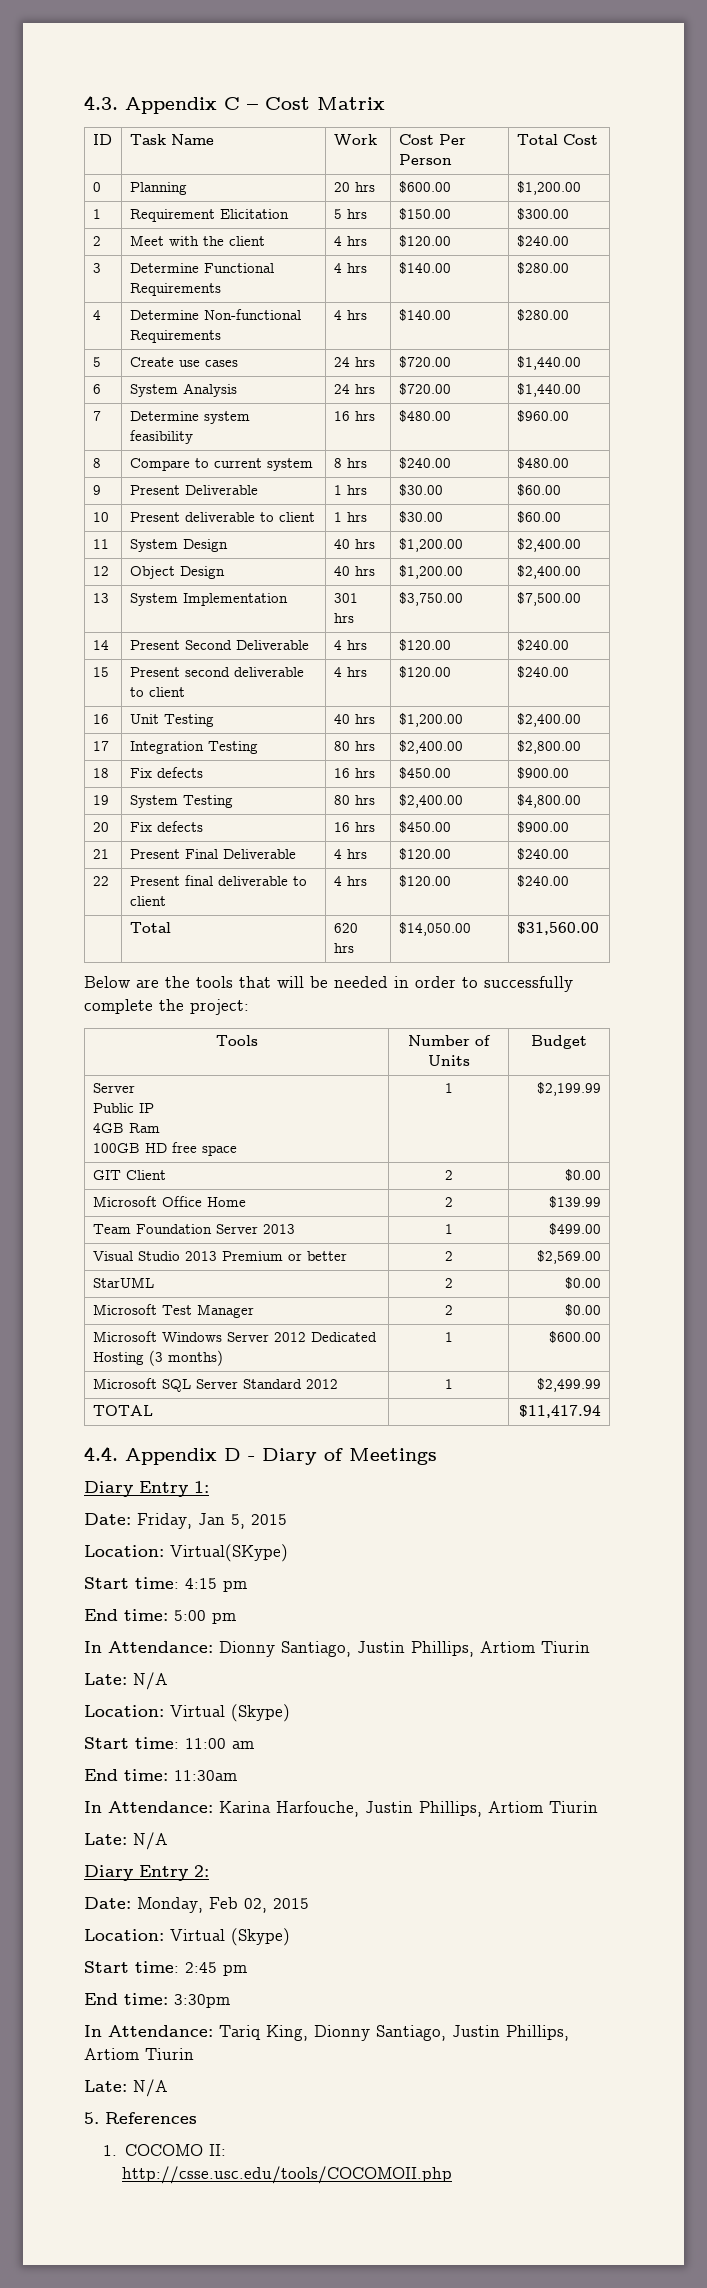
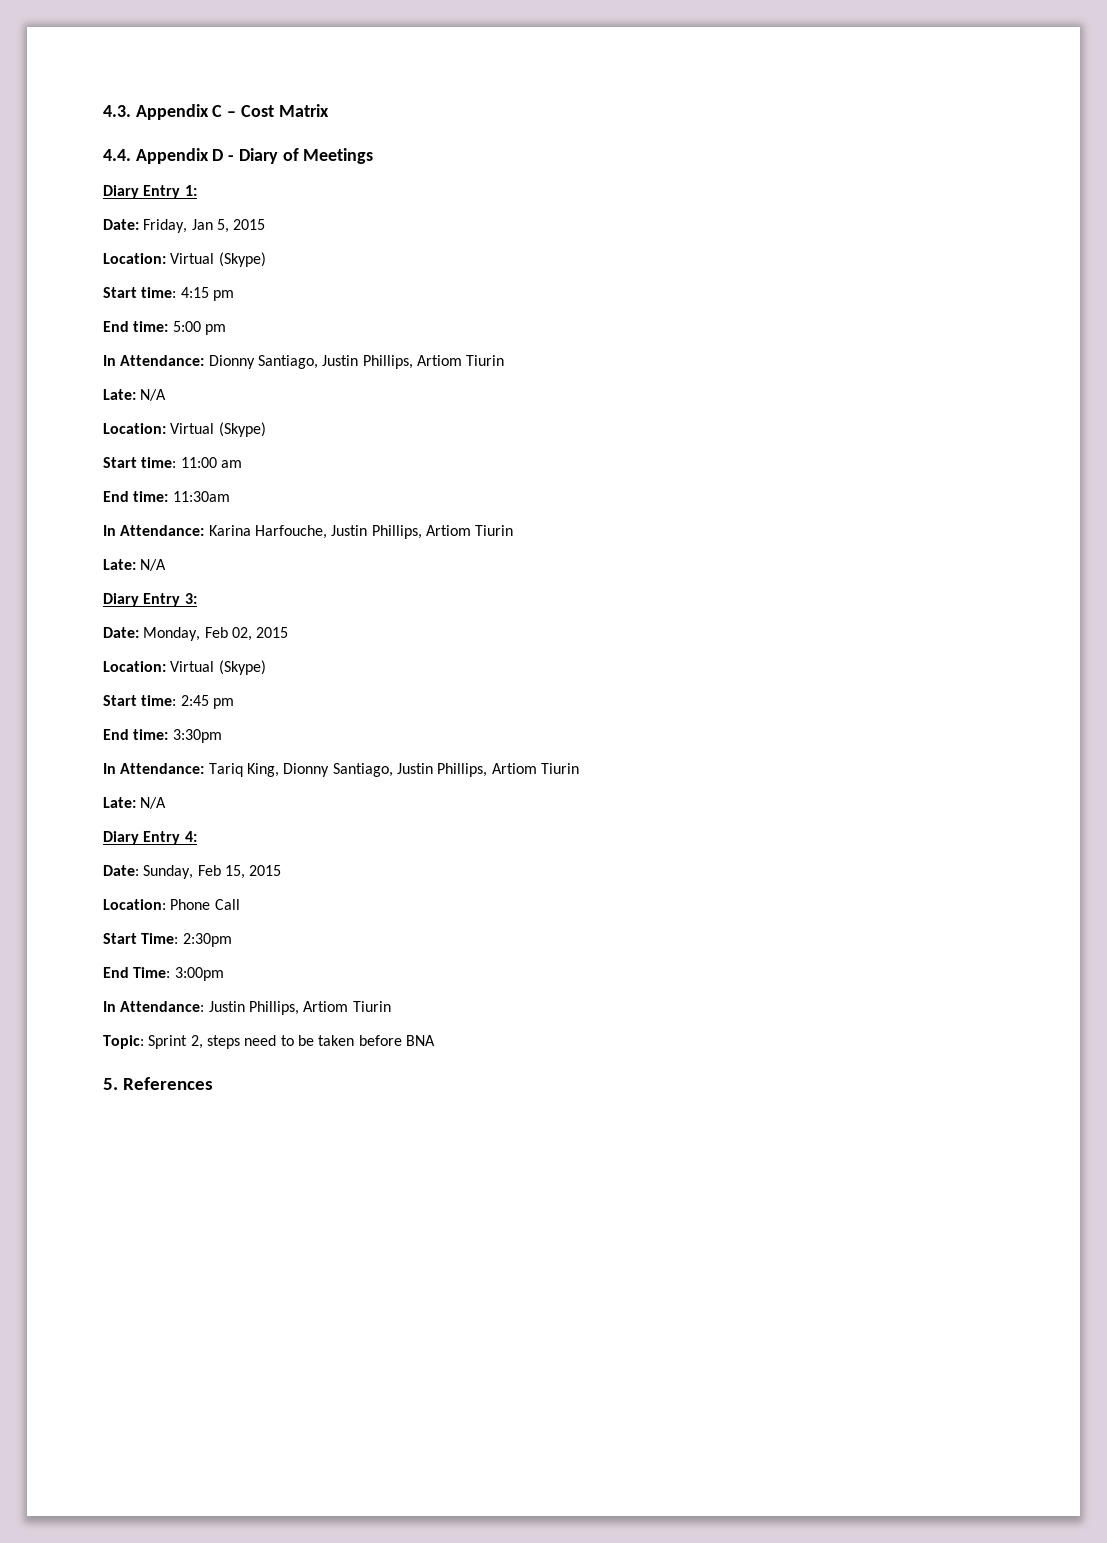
- ID | Task Name | Work | Cost Per Person | Total Cost
- 0 | Planning | 20 hrs | $600.00 | $1,200.00
- 1 | Requirement Elicitation | 5 hrs | $150.00 | $300.00
- 2 | Meet with the client | 4 hrs | $120.00 | $240.00
- 3 | Determine Functional Requirements | 4 hrs | $140.00 | $280.00
- 4 | Determine Non-functional Requirements | 4 hrs | $140.00 | $280.00
- 5 | Create use cases | 24 hrs | $720.00 | $1,440.00
- 6 | System Analysis | 24 hrs | $720.00 | $1,440.00
- 7 | Determine system feasibility | 16 hrs | $480.00 | $960.00
- 8 | Compare to current system | 8 hrs | $240.00 | $480.00
- 9 | Present Deliverable | 1 hrs | $30.00 | $60.00
- 10 | Present deliverable to client | 1 hrs | $30.00 | $60.00
- 11 | System Design | 40 hrs | $1,200.00 | $2,400.00
- 12 | Object Design | 40 hrs | $1,200.00 | $2,400.00
- 13 | System Implementation | 301 hrs | $3,750.00 | $7,500.00
- 14 | Present Second Deliverable | 4 hrs | $120.00 | $240.00
- 15 | Present second deliverable to client | 4 hrs | $120.00 | $240.00
- 16 | Unit Testing | 40 hrs | $1,200.00 | $2,400.00
- 17 | Integration Testing | 80 hrs | $2,400.00 | $2,800.00
- 18 | Fix defects | 16 hrs | $450.00 | $900.00
- 19 | System Testing | 80 hrs | $2,400.00 | $4,800.00
- 20 | Fix defects | 16 hrs | $450.00 | $900.00
- 21 | Present Final Deliverable | 4 hrs | $120.00 | $240.00
- 22 | Present final deliverable to client | 4 hrs | $120.00 | $240.00
- | Total | 620 hrs | $14,050.00 | $31,560.00
- Below are the tools that will be needed in order to successfully complete the project:
- Tools | Number of Units | Budget
- Server
- Public IP
- 4GB Ram
- 100GB HD free space | 1 | $2,199.99
- GIT Client | 2 | $0.00
- Microsoft Office Home | 2 | $139.99
- Team Foundation Server 2013 | 1 | $499.00
- Visual Studio 2013 Premium or better | 2 | $2,569.00
- StarUML | 2 | $0.00
- Microsoft Test Manager | 2 | $0.00
- Microsoft Windows Server 2012 Dedicated Hosting (3 months) | 1 | $600.00
- Microsoft SQL Server Standard 2012 | 1 | $2,499.99
- TOTAL | | $11,417.94
  Date: Friday, Jan 5, 2015
- Location: Virtual(SKype)
+ Location: Virtual (Skype)
- Diary Entry 2:
+ Diary Entry 3:
+ Diary Entry 4:
+ Date: Sunday, Feb 15, 2015
+ Location: Phone Call
+ Start Time: 2:30pm
+ End Time: 3:00pm
+ In Attendance: Justin Phillips, Artiom Tiurin
+ Topic: Sprint 2, steps need to be taken before BNA
  5. References
- 1. COCOMO II:
- http://csse.usc.edu/tools/COCOMOII.php

